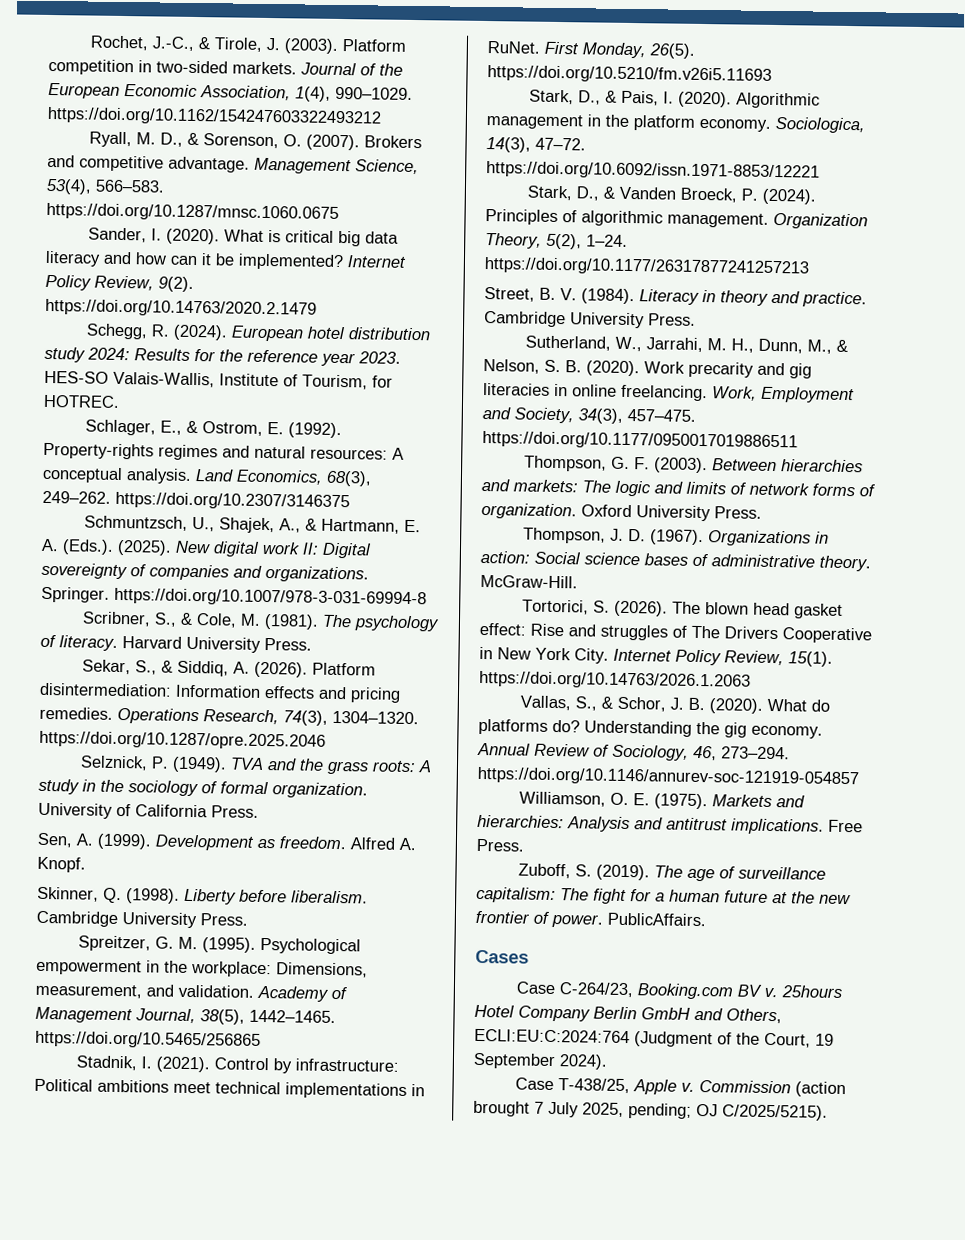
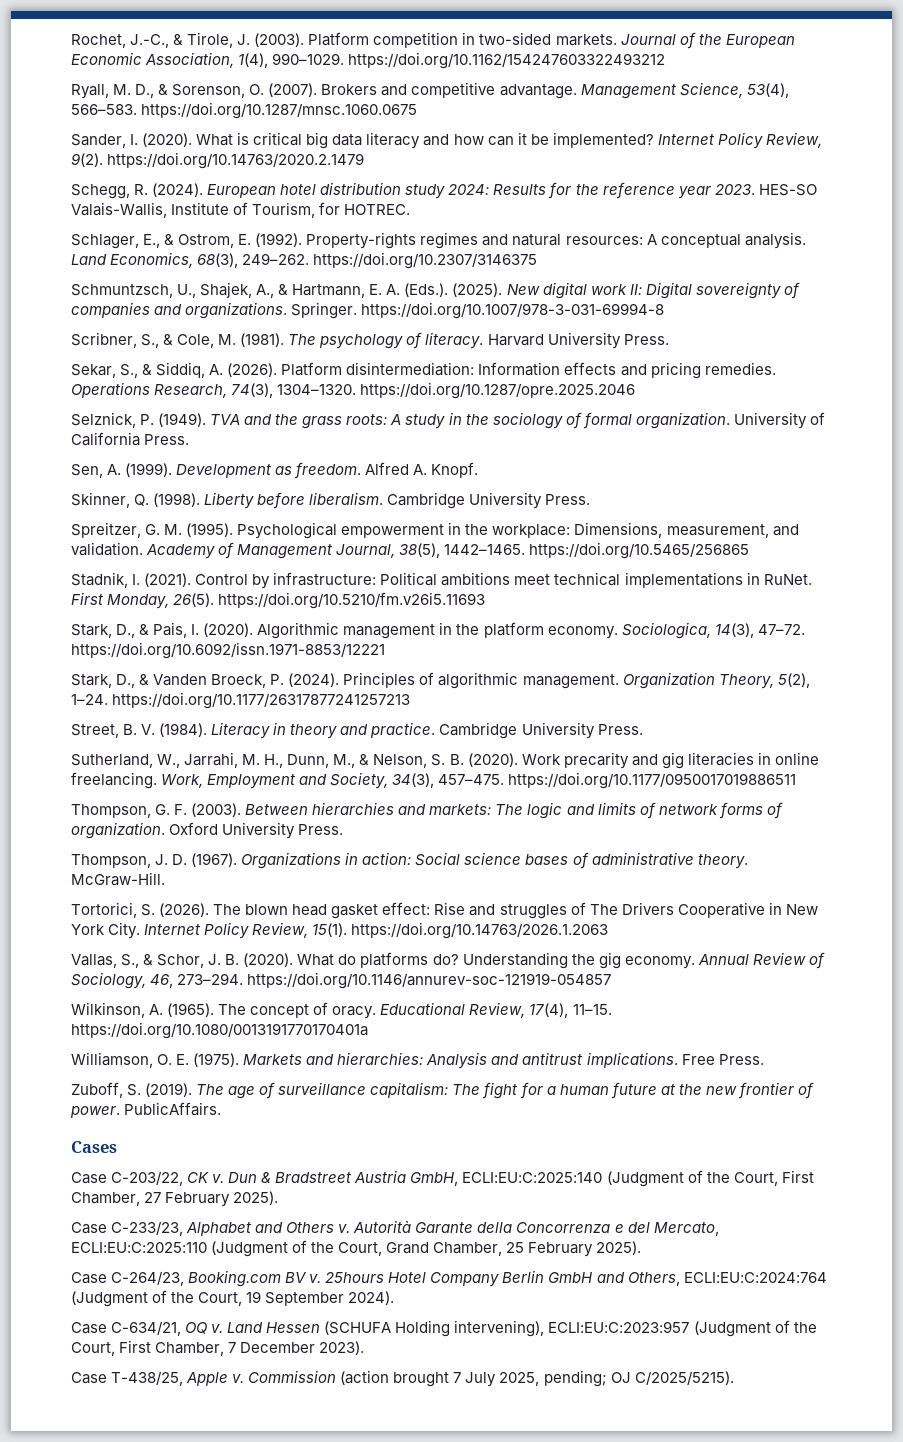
+ Wilkinson, A. (1965). The concept of oracy. Educational Review, 17(4), 11–15. https://doi.org/10.1080/0013191770170401a
+ Case C-203/22, CK v. Dun & Bradstreet Austria GmbH, ECLI:EU:C:2025:140 (Judgment of the Court, First Chamber, 27 February 2025).
+ Case C-233/23, Alphabet and Others v. Autorità Garante della Concorrenza e del Mercato, ECLI:EU:C:2025:110 (Judgment of the Court, Grand Chamber, 25 February 2025).
+ Case C-634/21, OQ v. Land Hessen (SCHUFA Holding intervening), ECLI:EU:C:2023:957 (Judgment of the Court, First Chamber, 7 December 2023).

